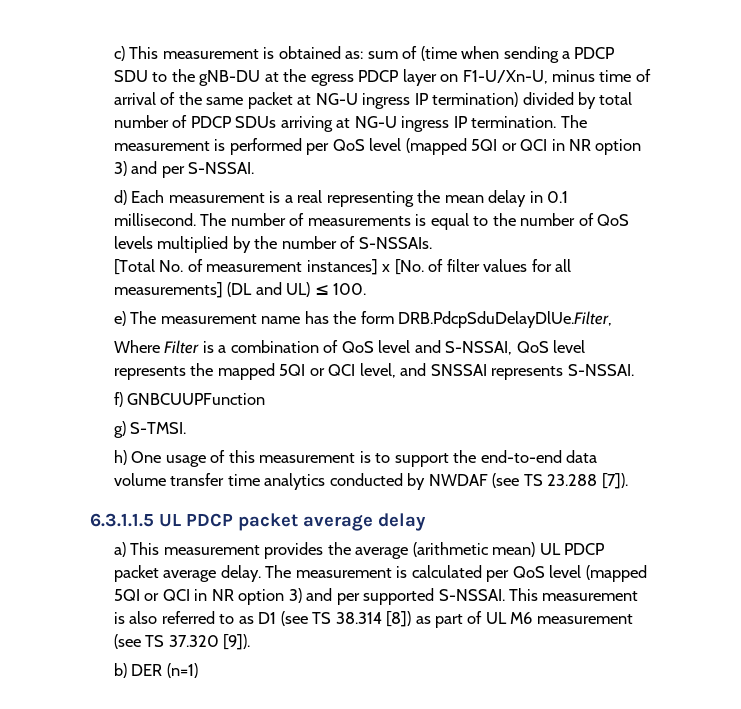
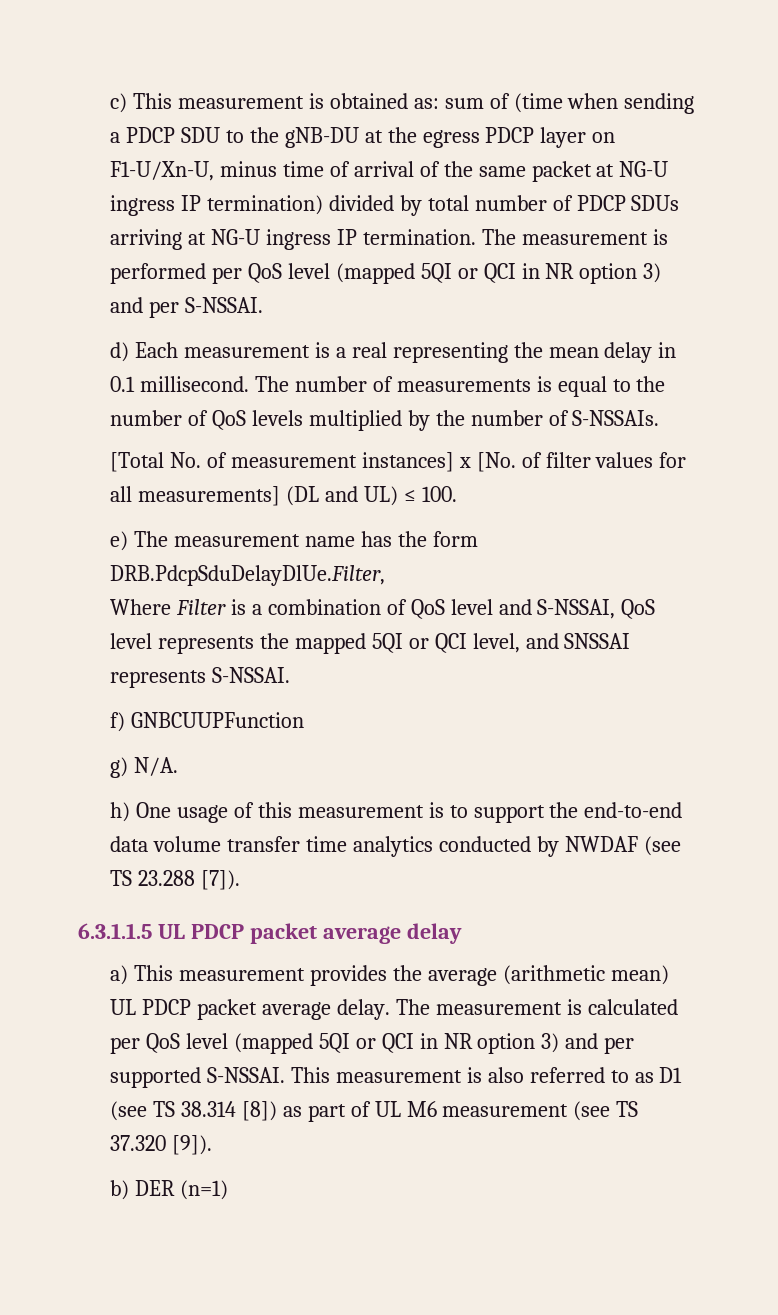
- g) S-TMSI.
+ g) N/A.

